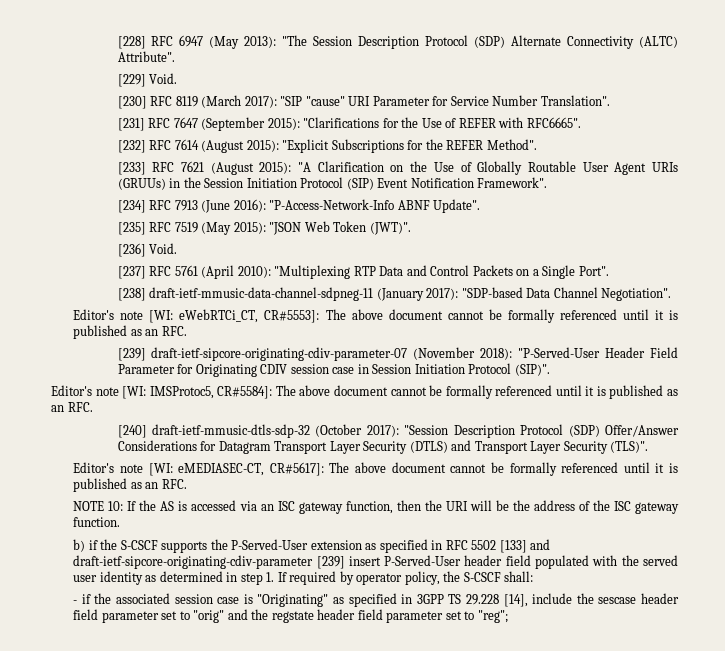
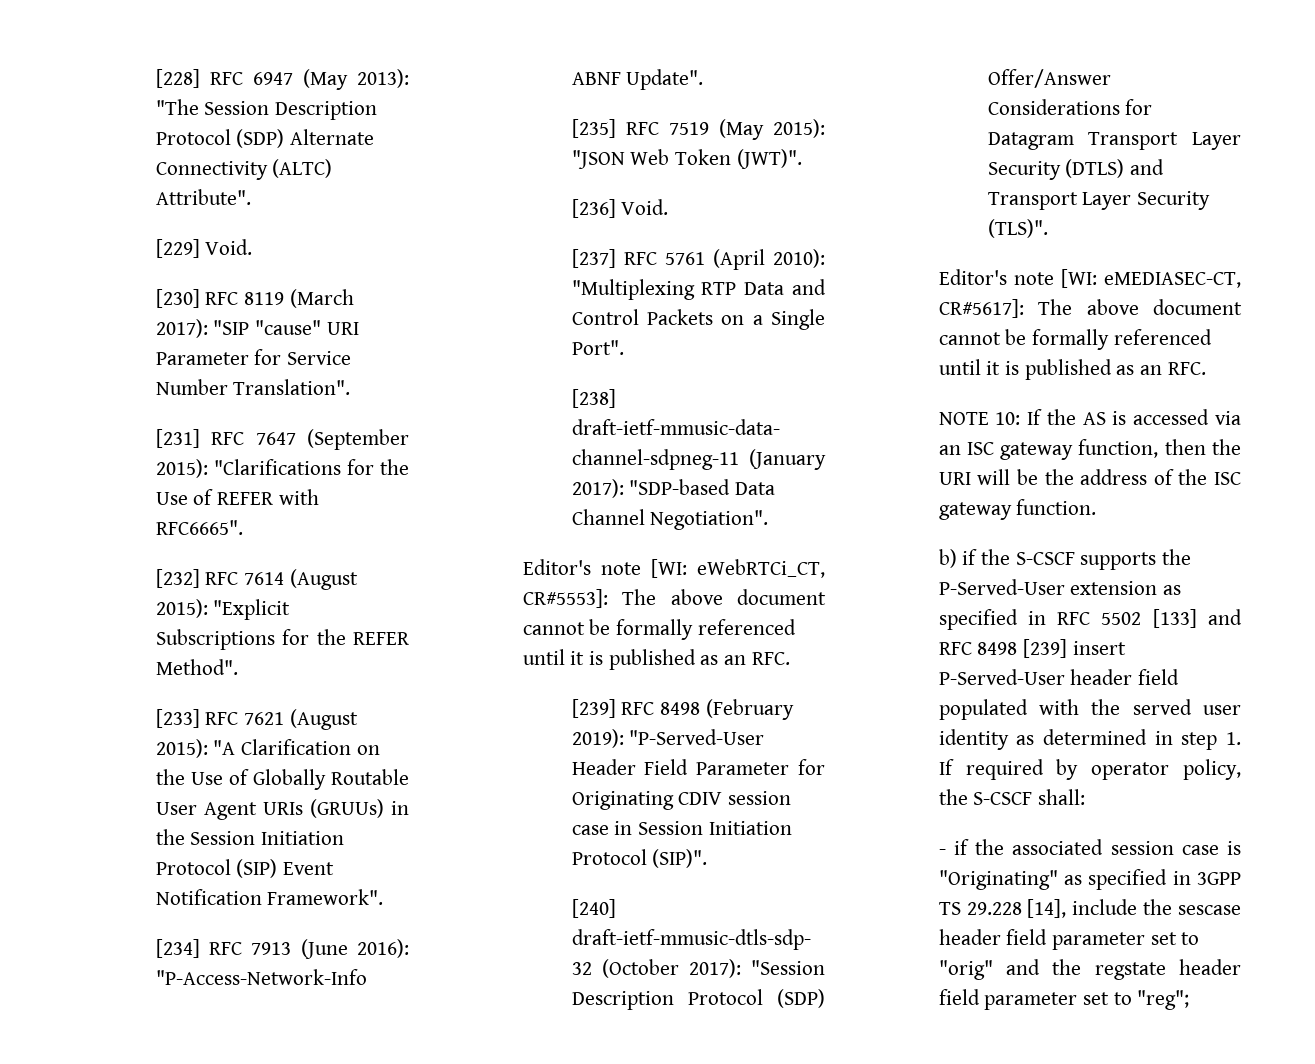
- [239] draft-ietf-sipcore-originating-cdiv-parameter-07 (November 2018): "P-Served-User Header Field Parameter for Originating CDIV session case in Session Initiation Protocol (SIP)".
+ [239] RFC 8498 (February 2019): "P-Served-User Header Field Parameter for Originating CDIV session case in Session Initiation Protocol (SIP)".
- Editor's note [WI: IMSProtoc5, CR#5584]: The above document cannot be formally referenced until it is published as an RFC.
- b) if the S-CSCF supports the P-Served-User extension as specified in RFC 5502 [133] and draft-ietf-sipcore-originating-cdiv-parameter [239] insert P-Served-User header field populated with the served user identity as determined in step 1. If required by operator policy, the S-CSCF shall:
+ b) if the S-CSCF supports the P-Served-User extension as specified in RFC 5502 [133] and RFC 8498 [239] insert P-Served-User header field populated with the served user identity as determined in step 1. If required by operator policy, the S-CSCF shall:

